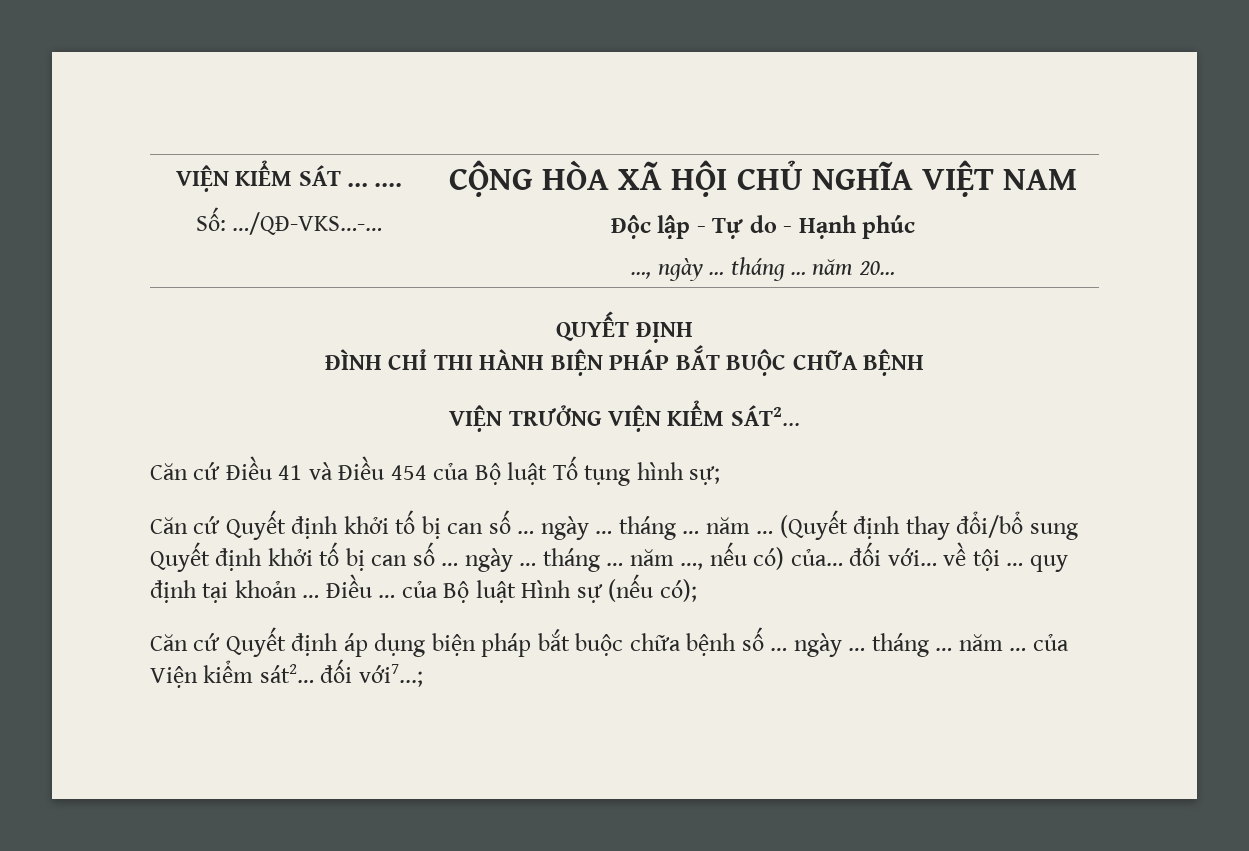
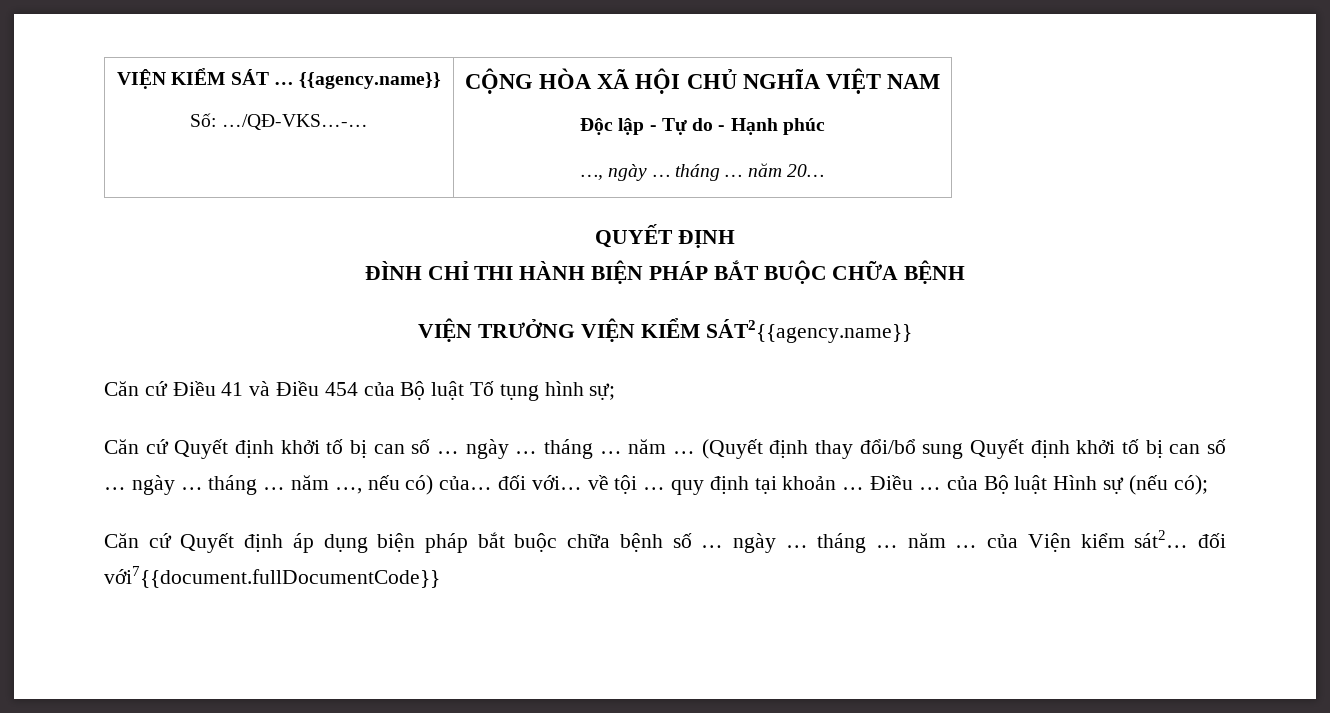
- VIỆN KIỂM SÁT … ....
+ VIỆN KIỂM SÁT … {{agency.name}}
- VIỆN TRƯỞNG VIỆN KIỂM SÁT2...
+ VIỆN TRƯỞNG VIỆN KIỂM SÁT2{{agency.name}}
- Căn cứ Quyết định áp dụng biện pháp bắt buộc chữa bệnh số … ngày … tháng … năm … của Viện kiểm sát2… đối với7...;
+ Căn cứ Quyết định áp dụng biện pháp bắt buộc chữa bệnh số … ngày … tháng … năm … của Viện kiểm sát2… đối với7{{document.fullDocumentCode}}

